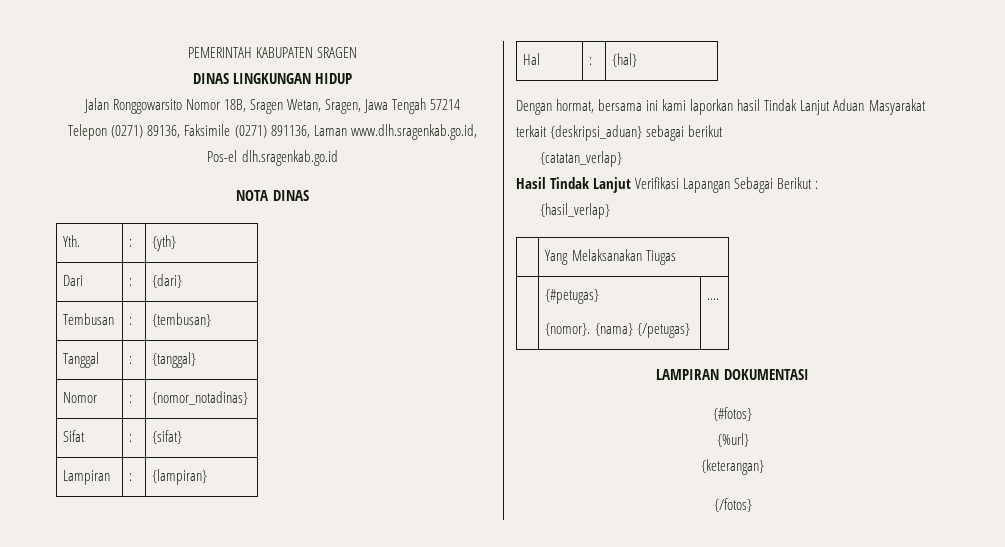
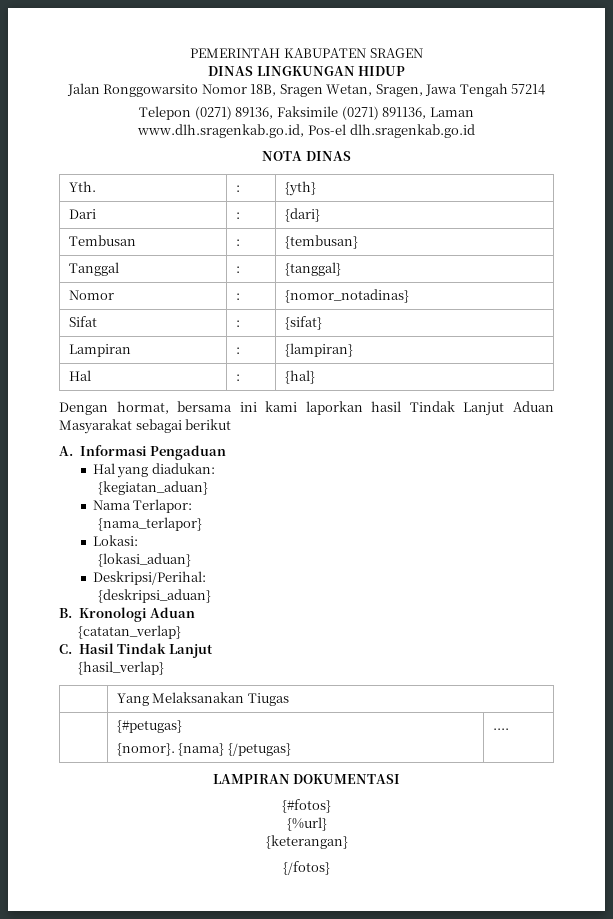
- Dengan hormat, bersama ini kami laporkan hasil Tindak Lanjut Aduan Masyarakat terkait {deskripsi_aduan} sebagai berikut
+ Dengan hormat, bersama ini kami laporkan hasil Tindak Lanjut Aduan Masyarakat sebagai berikut
+ A. Informasi Pengaduan
+ Hal yang diadukan:
+ {kegiatan_aduan}
+ Nama Terlapor:
+ {nama_terlapor}
+ Lokasi:
+ {lokasi_aduan}
+ Deskripsi/Perihal:
+ {deskripsi_aduan}
+ B. Kronologi Aduan
- Hasil Tindak Lanjut Verifikasi Lapangan Sebagai Berikut :
+ C. Hasil Tindak Lanjut

